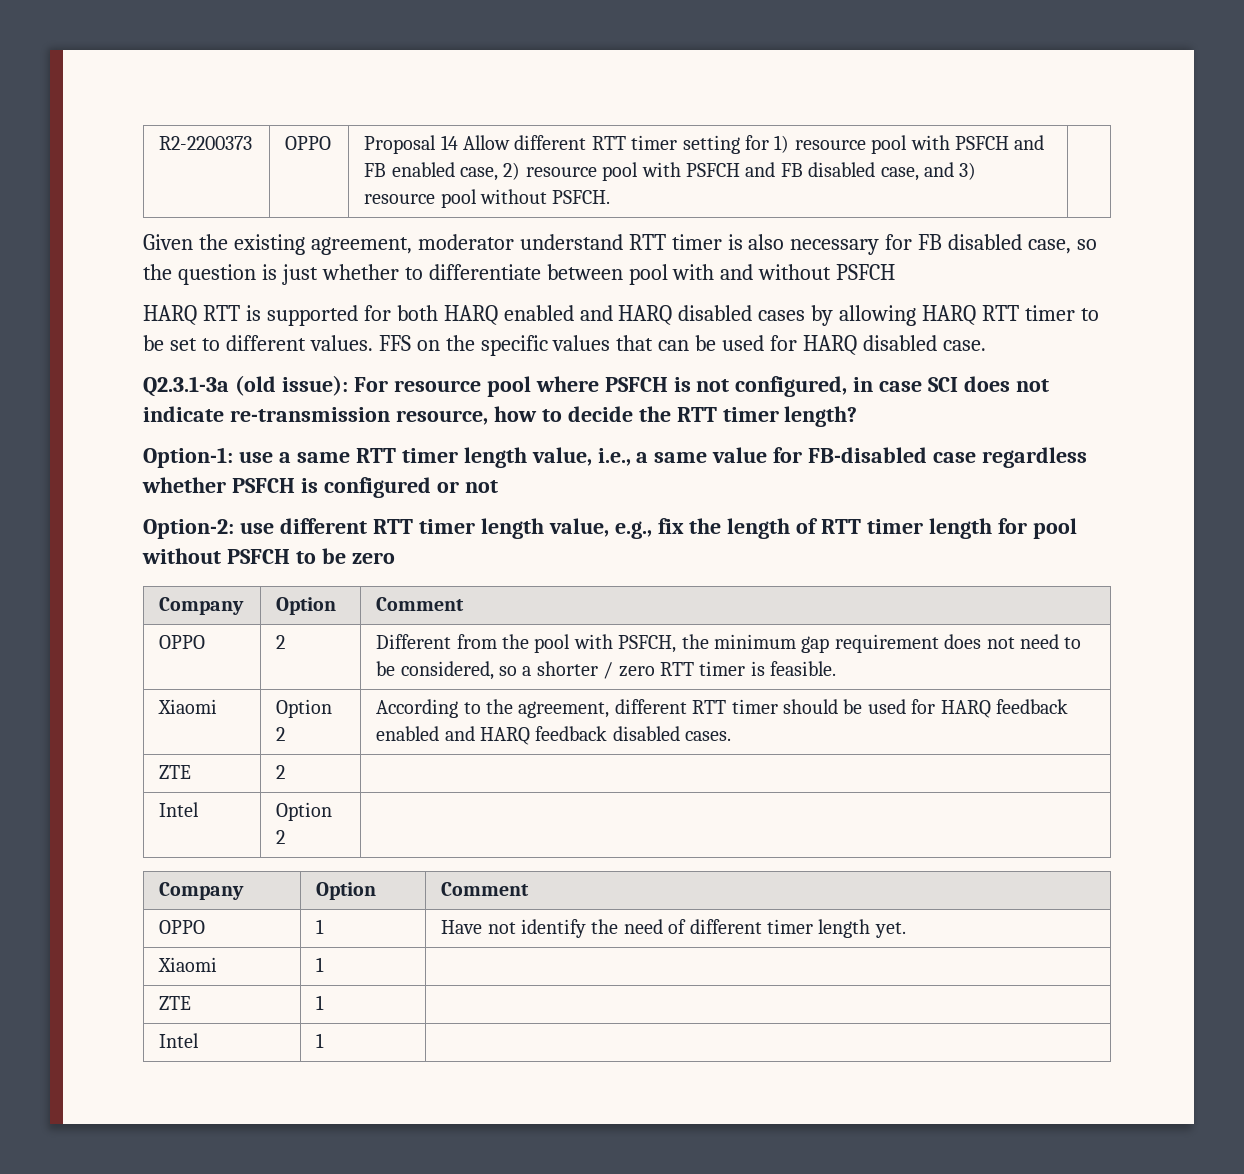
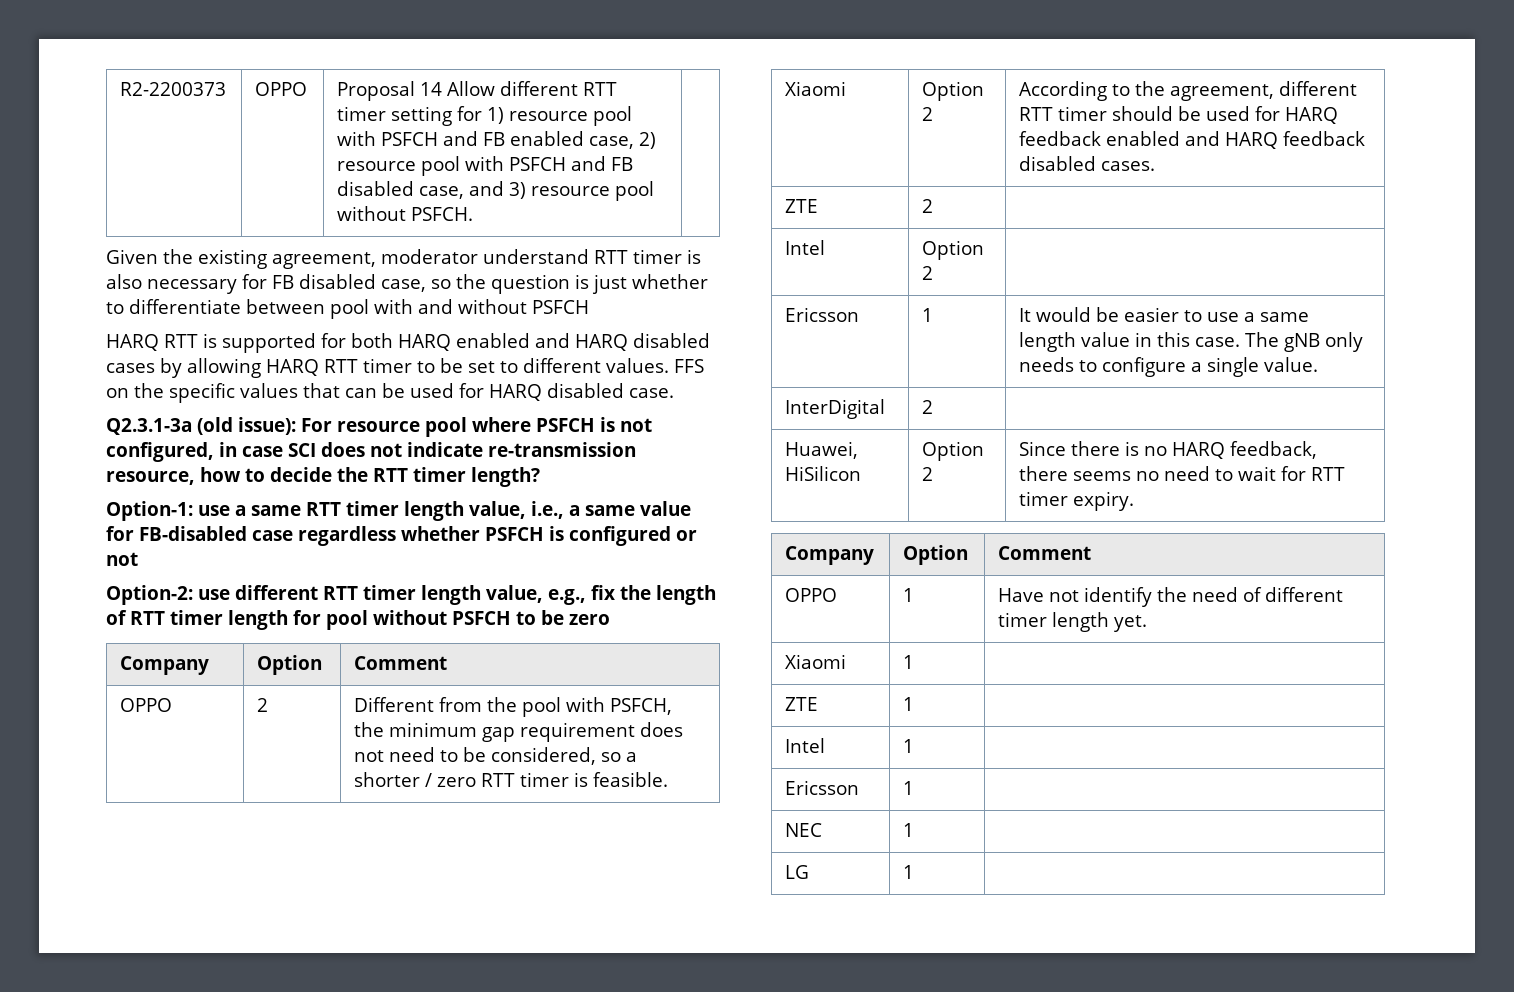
+ Ericsson | 1 | It would be easier to use a same length value in this case. The gNB only needs to configure a single value.
+ InterDigital | 2 |
+ Huawei, HiSilicon | Option 2 | Since there is no HARQ feedback, there seems no need to wait for RTT timer expiry.
  Intel | 1 |
+ Ericsson | 1 |
+ NEC | 1 |
+ LG | 1 |

